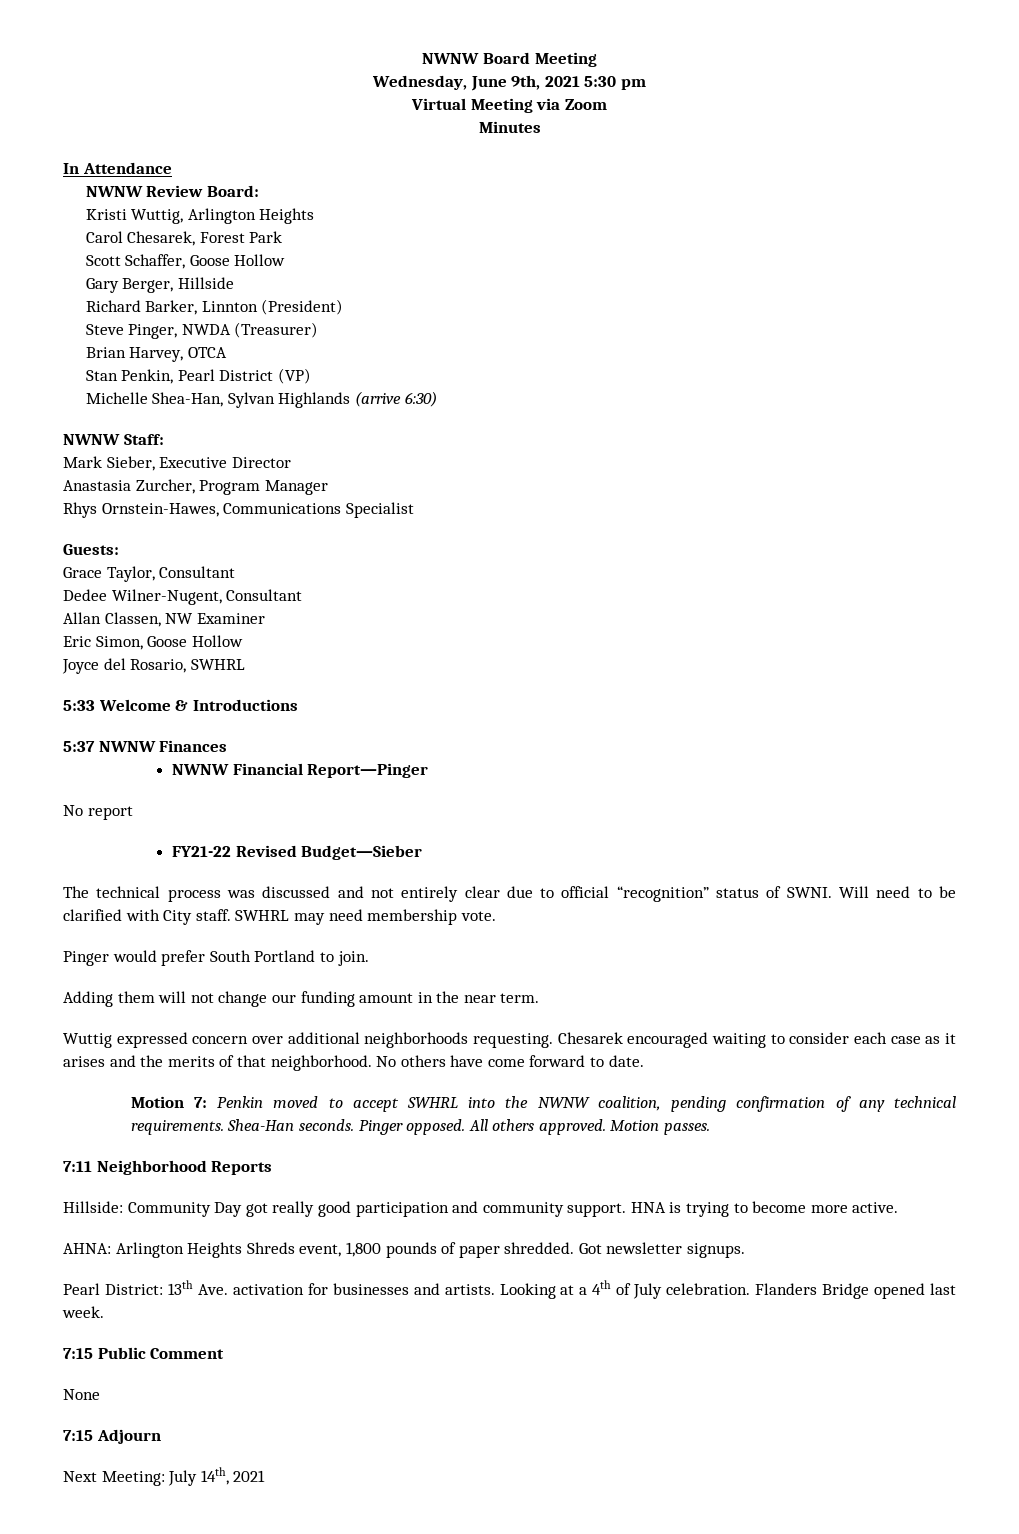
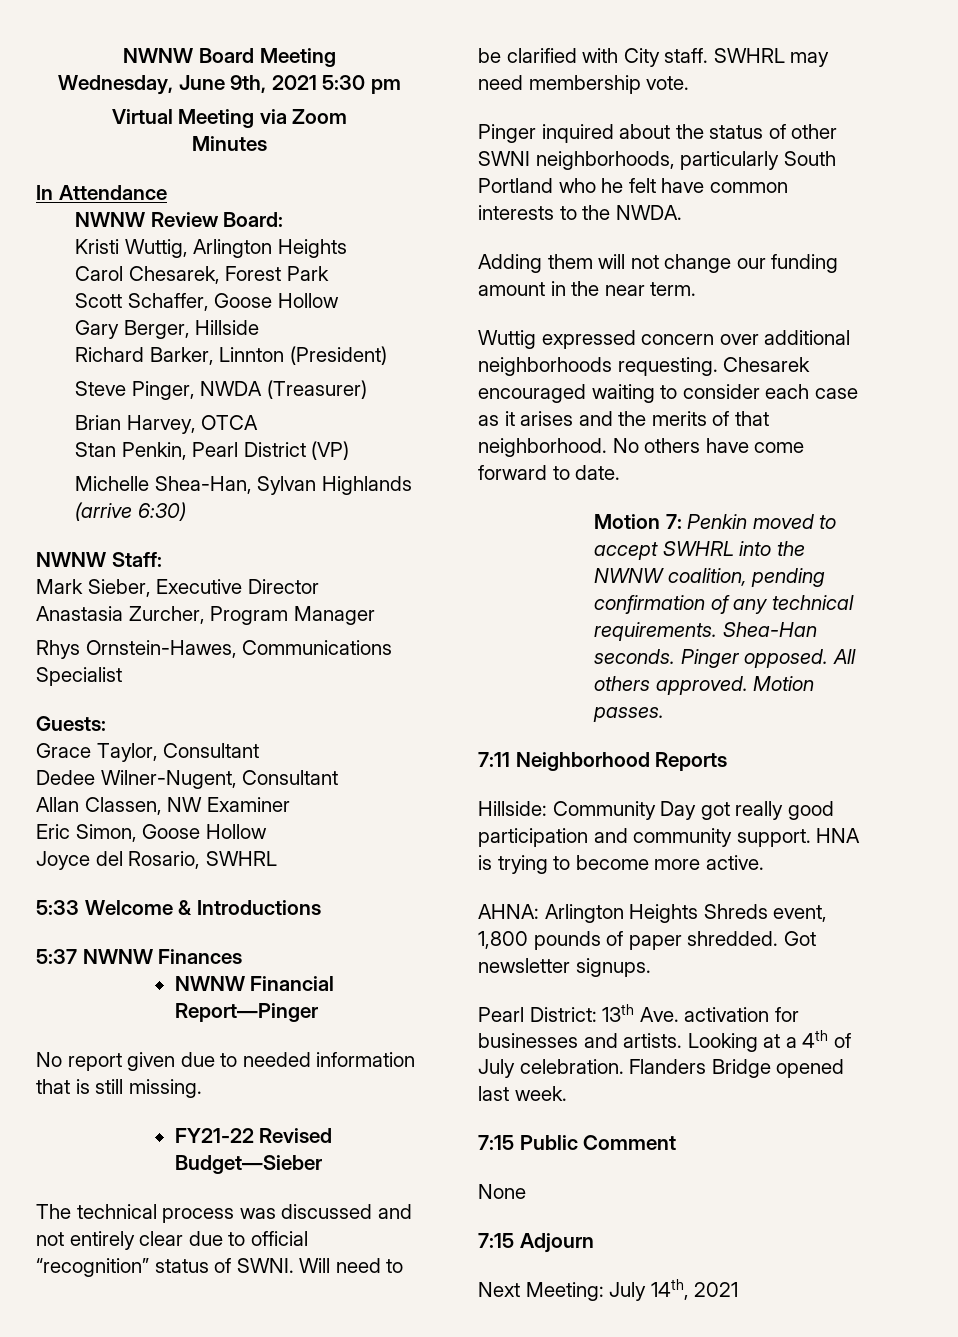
- No report
+ No report given due to needed information that is still missing.
- Pinger would prefer South Portland to join.
+ Pinger inquired about the status of other SWNI neighborhoods, particularly South Portland who he felt have common interests to the NWDA.

